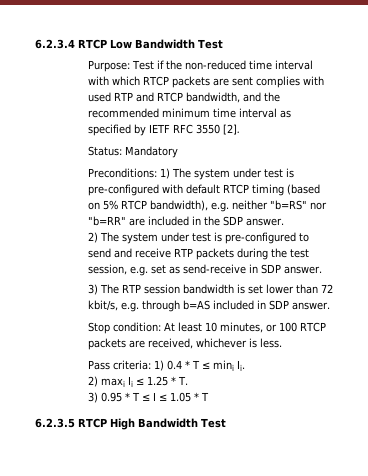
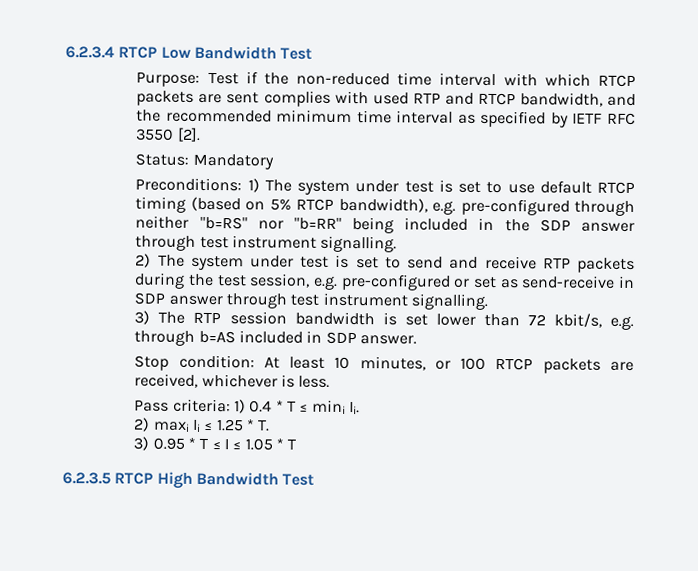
- Preconditions: 1) The system under test is pre-configured with default RTCP timing (based on 5% RTCP bandwidth), e.g. neither "b=RS" nor "b=RR" are included in the SDP answer.
+ Preconditions: 1) The system under test is set to use default RTCP timing (based on 5% RTCP bandwidth), e.g. pre-configured through neither "b=RS" nor "b=RR" being included in the SDP answer through test instrument signalling.
- 2) The system under test is pre-configured to send and receive RTP packets during the test session, e.g. set as send-receive in SDP answer.
+ 2) The system under test is set to send and receive RTP packets during the test session, e.g. pre-configured or set as send-receive in SDP answer through test instrument signalling.

